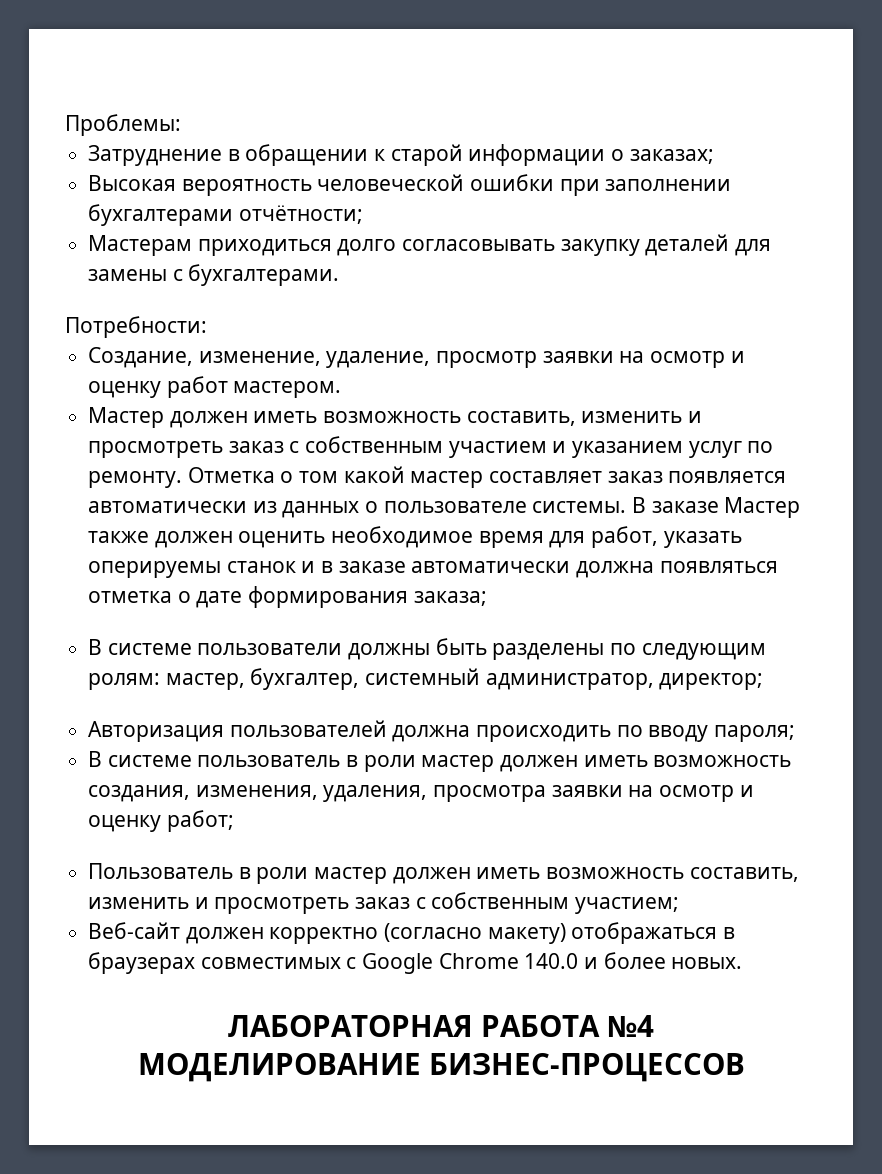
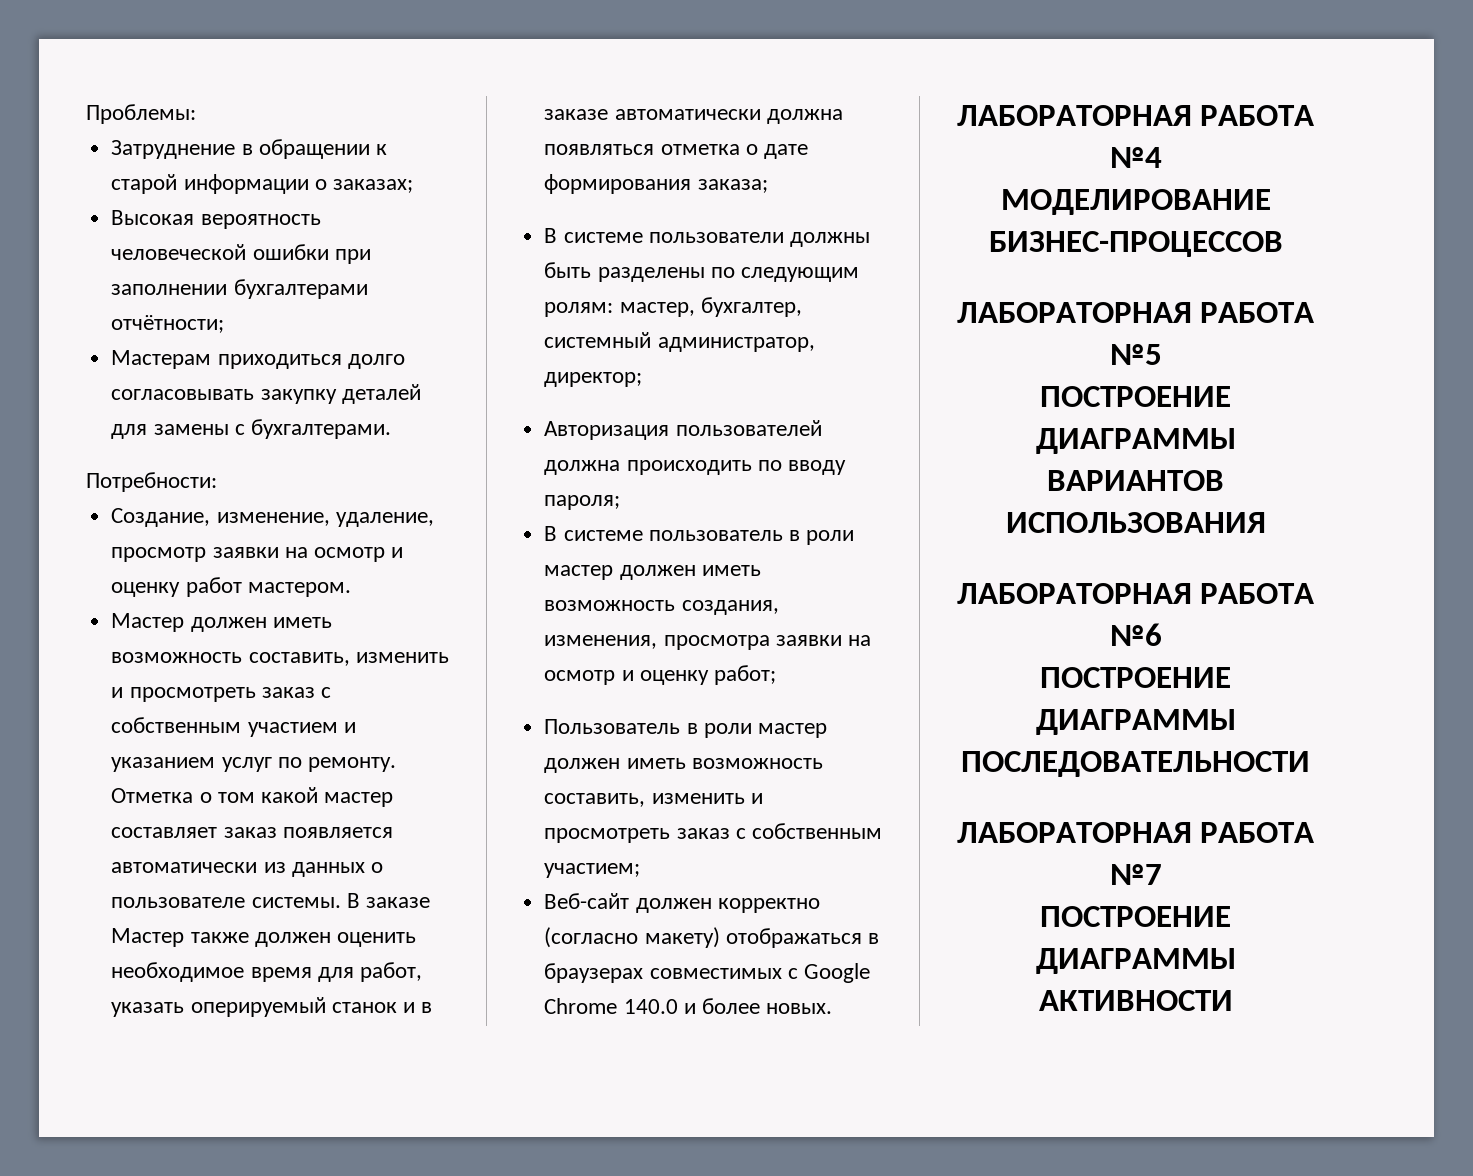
- В заказе Мастер также должен оценить необходимое время для работ, указать оперируемы станок и в заказе автоматически должна появляться отметка о дате формирования заказа;
+ В заказе Мастер также должен оценить необходимое время для работ, указать оперируемый станок и в заказе автоматически должна появляться отметка о дате формирования заказа;
- В системе пользователь в роли мастер должен иметь возможность создания, изменения, удаления, просмотра заявки на осмотр и оценку работ;
+ В системе пользователь в роли мастер должен иметь возможность создания, изменения, просмотра заявки на осмотр и оценку работ;
+ ЛАБОРАТОРНАЯ РАБОТА №5
+ ПОСТРОЕНИЕ ДИАГРАММЫ ВАРИАНТОВ ИСПОЛЬЗОВАНИЯ
+ ЛАБОРАТОРНАЯ РАБОТА №6
+ ПОСТРОЕНИЕ ДИАГРАММЫ ПОСЛЕДОВАТЕЛЬНОСТИ
+ ЛАБОРАТОРНАЯ РАБОТА №7
+ ПОСТРОЕНИЕ ДИАГРАММЫ АКТИВНОСТИ

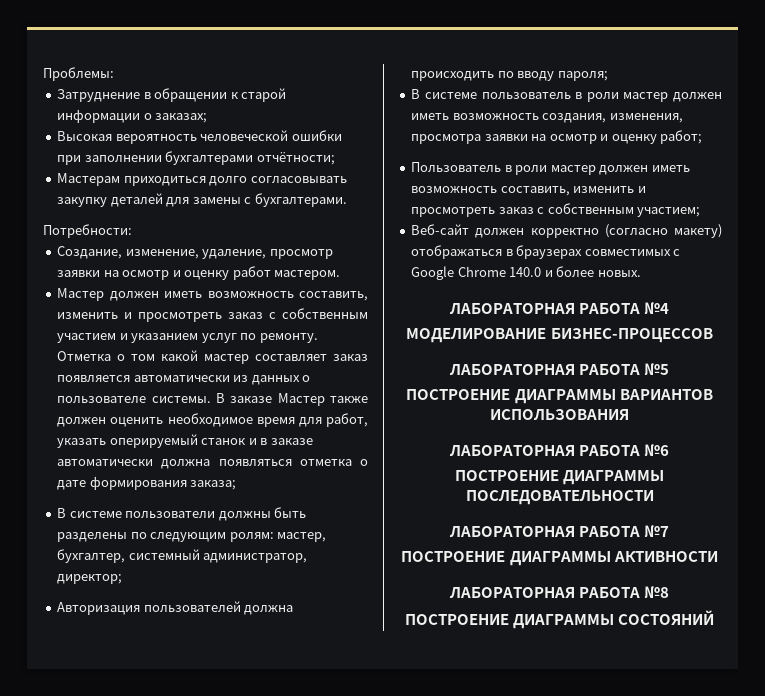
+ ЛАБОРАТОРНАЯ РАБОТА №8
+ ПОСТРОЕНИЕ ДИАГРАММЫ СОСТОЯНИЙ

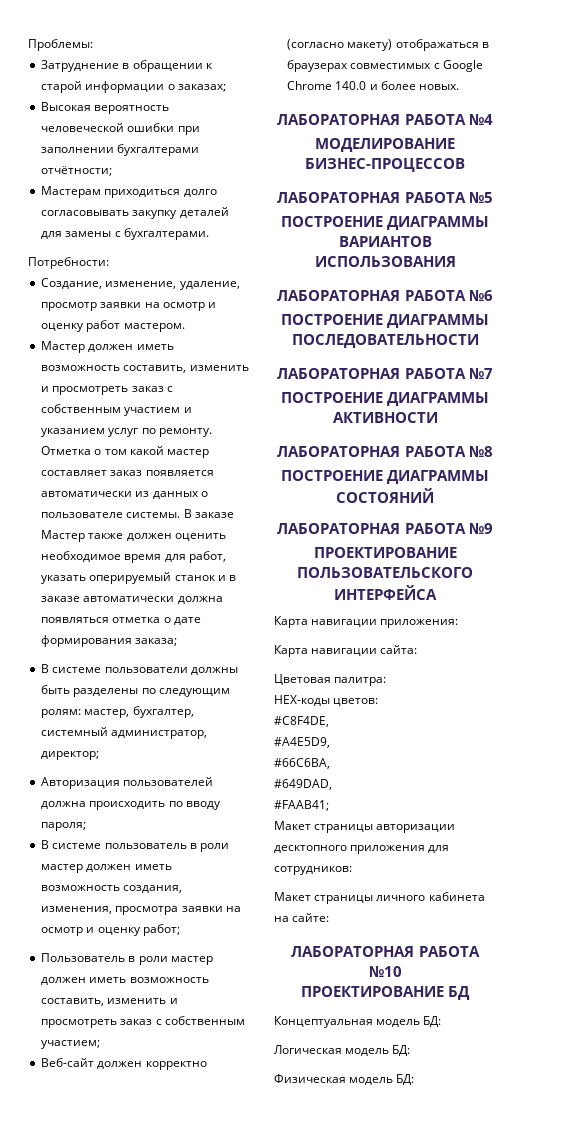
+ ЛАБОРАТОРНАЯ РАБОТА №9
+ ПРОЕКТИРОВАНИЕ ПОЛЬЗОВАТЕЛЬСКОГО ИНТЕРФЕЙСА
+ Карта навигации приложения:
+ Карта навигации сайта:
+ Цветовая палитра:
+ HEX-коды цветов:
+ #C8F4DE,
+ #A4E5D9,
+ #66C6BA,
+ #649DAD,
+ #FAAB41;
+ Макет страницы авторизации десктопного приложения для сотрудников:
+ Макет страницы личного кабинета на сайте:
+ ЛАБОРАТОРНАЯ РАБОТА №10
+ ПРОЕКТИРОВАНИЕ БД
+ Концептуальная модель БД:
+ Логическая модель БД:
+ Физическая модель БД:

